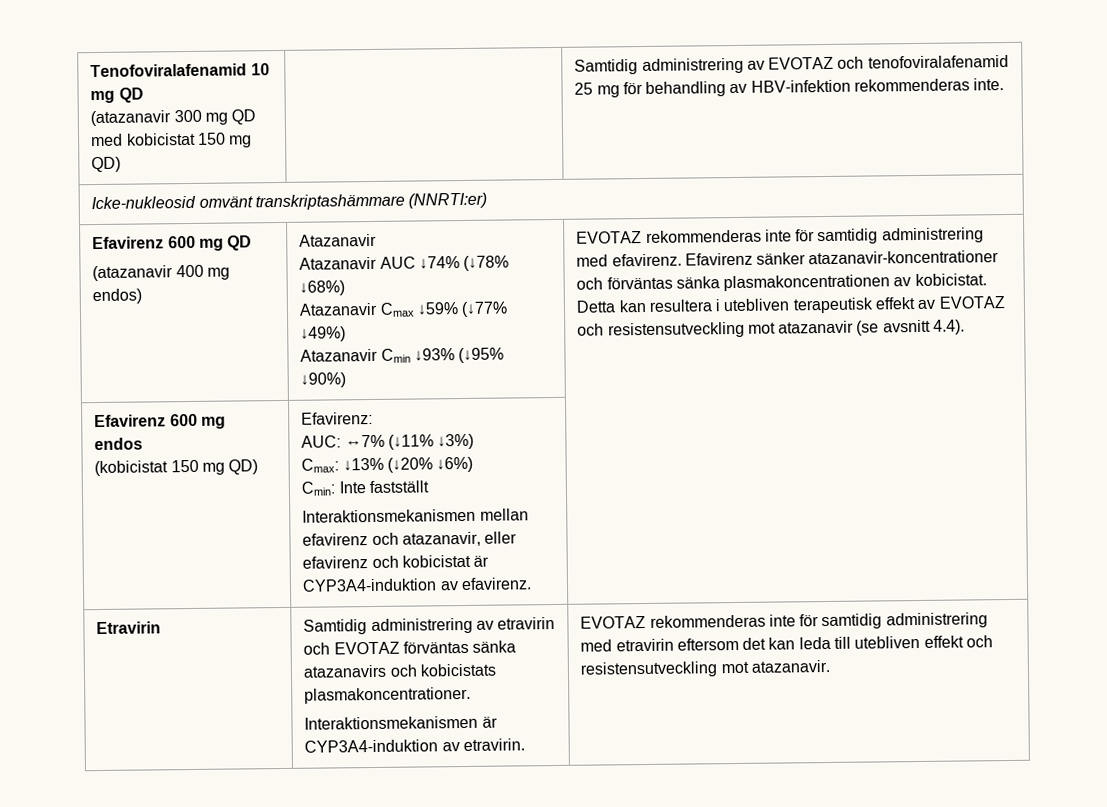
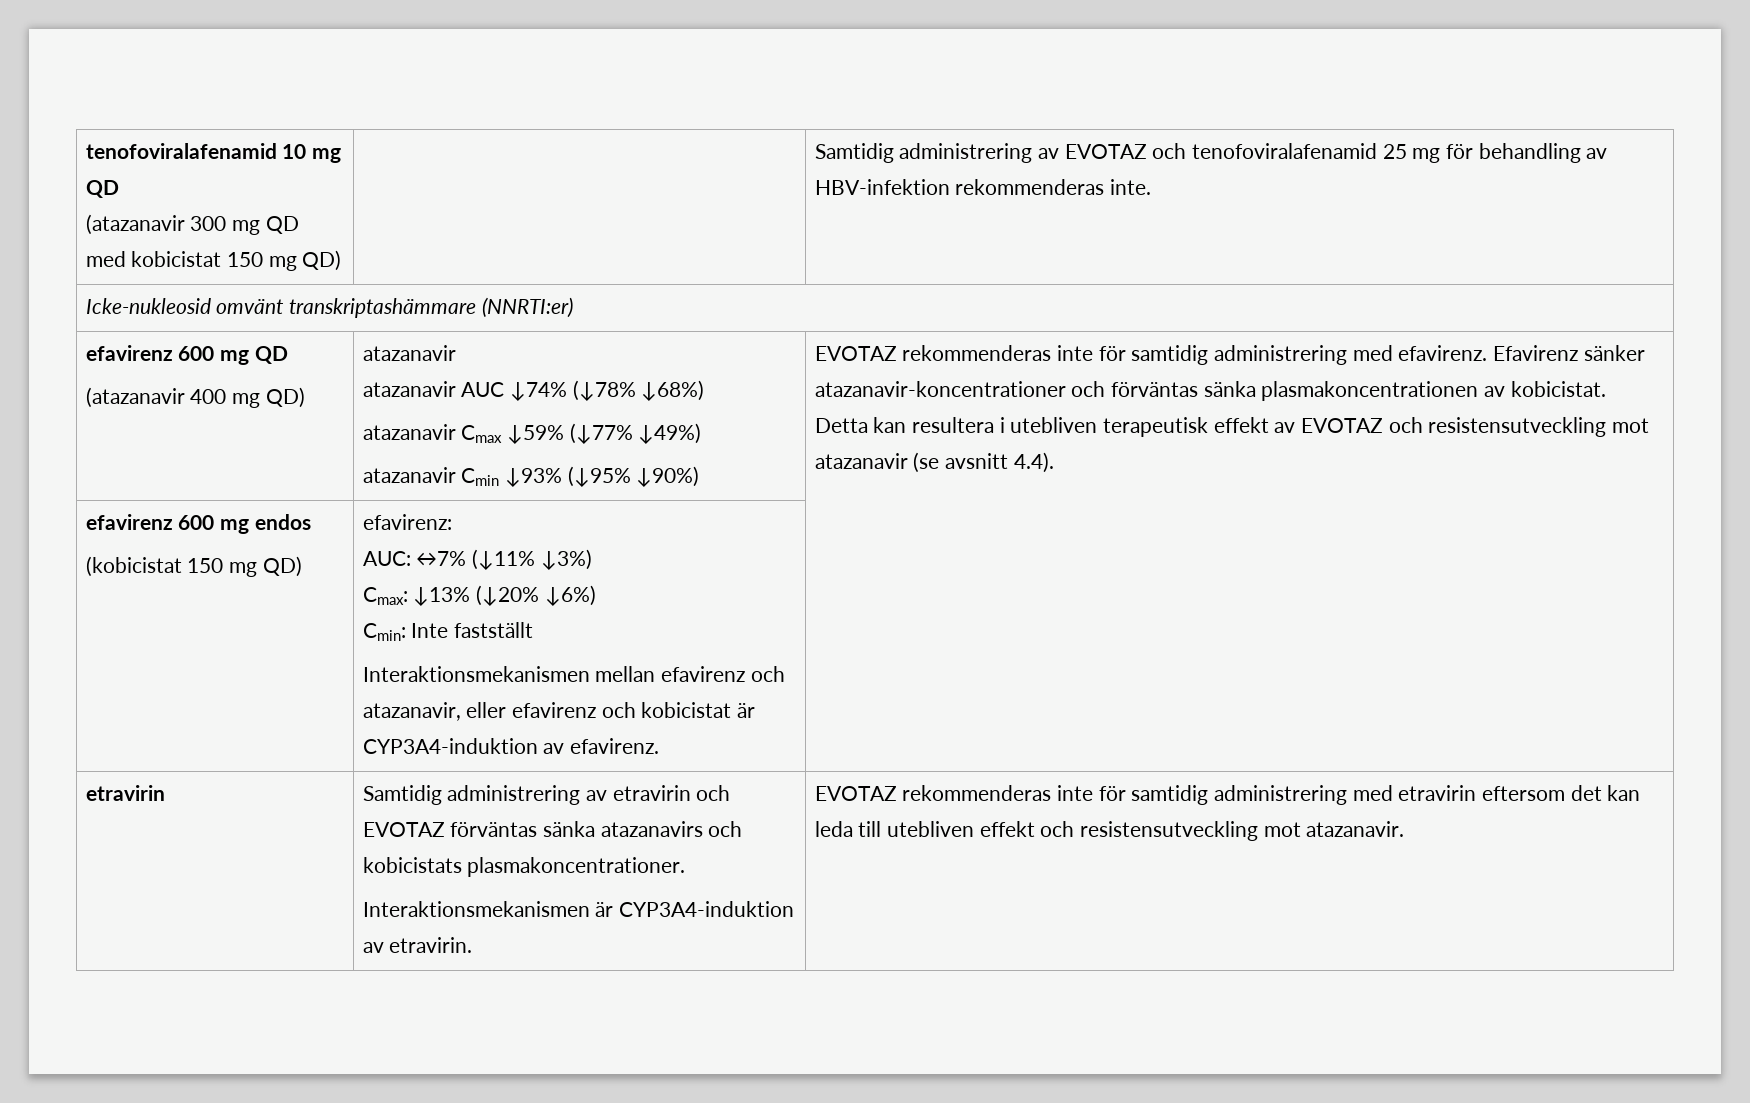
- Tenofoviralafenamid 10 mg QD
+ tenofoviralafenamid 10 mg QD
- Efavirenz 600 mg QD
+ efavirenz 600 mg QD
- (atazanavir 400 mg endos) | Atazanavir
- Atazanavir AUC ↓74% (↓78% ↓68%)
+ (atazanavir 400 mg QD) | atazanavir
+ atazanavir AUC ↓74% (↓78% ↓68%)
- Atazanavir Cmax ↓59% (↓77% ↓49%)
+ atazanavir Cmax ↓59% (↓77% ↓49%)
- Atazanavir Cmin ↓93% (↓95% ↓90%)
+ atazanavir Cmin ↓93% (↓95% ↓90%)
- Efavirenz 600 mg endos
- (kobicistat 150 mg QD) | Efavirenz:
+ efavirenz 600 mg endos
+ (kobicistat 150 mg QD) | efavirenz:
- Etravirin | Samtidig administrering av etravirin och EVOTAZ förväntas sänka atazanavirs och kobicistats plasmakoncentrationer.
+ etravirin | Samtidig administrering av etravirin och EVOTAZ förväntas sänka atazanavirs och kobicistats plasmakoncentrationer.

